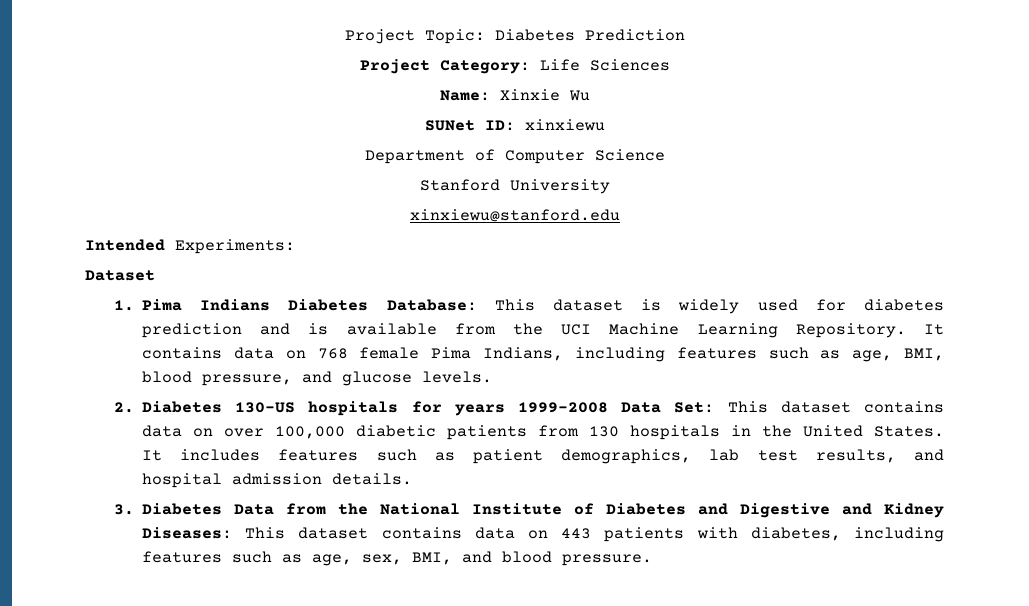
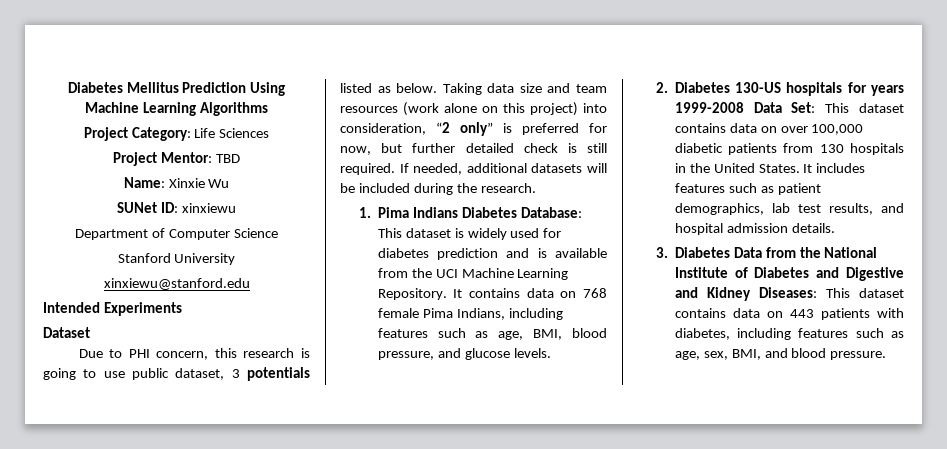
- Project Topic: Diabetes Prediction
+ Diabetes Mellitus Prediction Using Machine Learning Algorithms
+ Project Mentor: TBD
- Intended Experiments:
+ Intended Experiments
+ Due to PHI concern, this research is going to use public dataset, 3 potentials listed as below. Taking data size and team resources (work alone on this project) into consideration, “2 only” is preferred for now, but further detailed check is still required. If needed, additional datasets will be included during the research.

